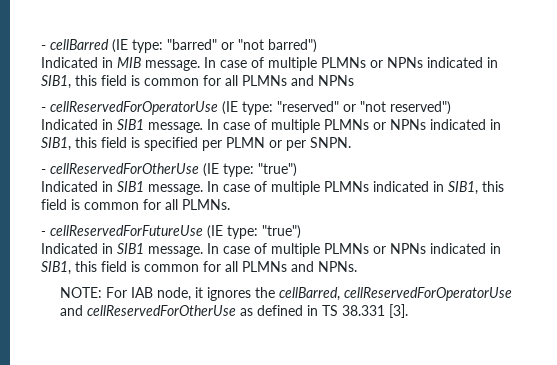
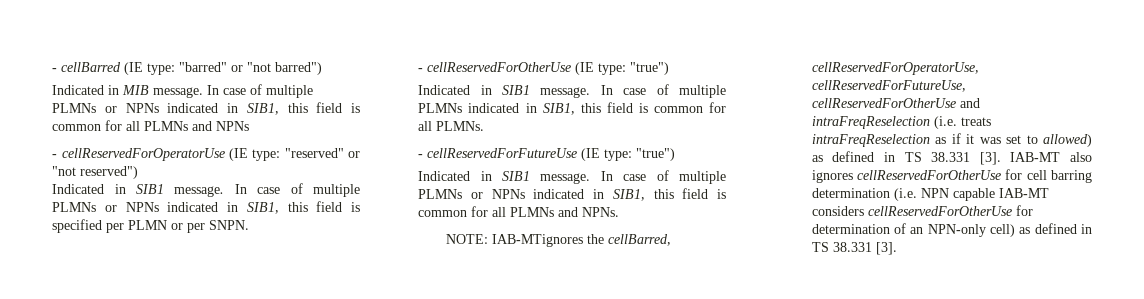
- NOTE: For IAB node, it ignores the cellBarred, cellReservedForOperatorUse and cellReservedForOtherUse as defined in TS 38.331 [3].
+ NOTE: IAB-MTignores the cellBarred, cellReservedForOperatorUse, cellReservedForFutureUse, cellReservedForOtherUse and intraFreqReselection (i.e. treats intraFreqReselection as if it was set to allowed) as defined in TS 38.331 [3]. IAB-MT also ignores cellReservedForOtherUse for cell barring determination (i.e. NPN capable IAB-MT considers cellReservedForOtherUse for determination of an NPN-only cell) as defined in TS 38.331 [3].

